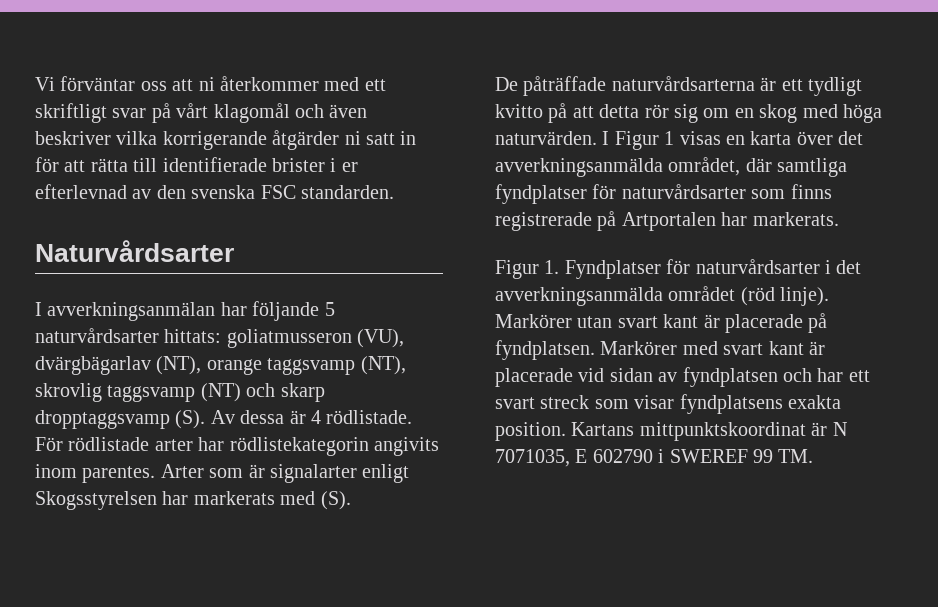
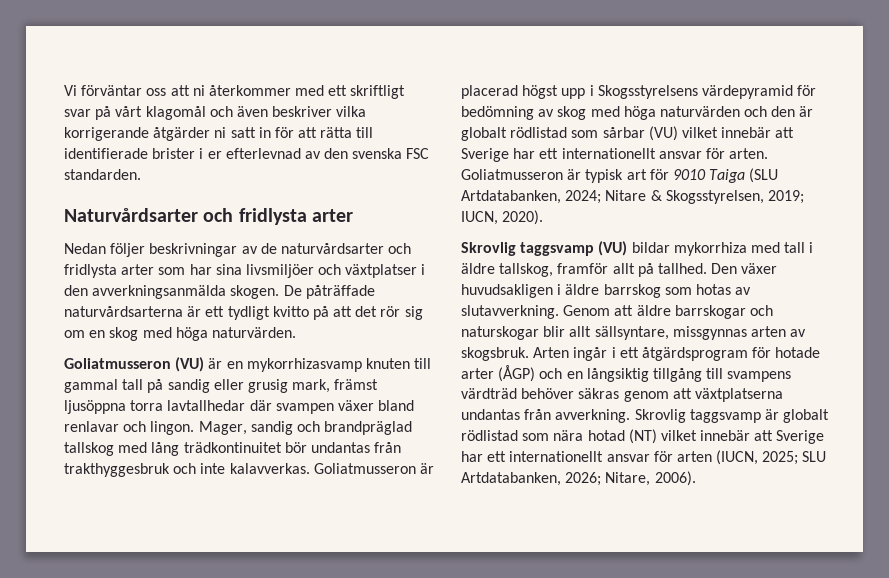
- Naturvårdsarter
- I avverkningsanmälan har följande 5 naturvårdsarter hittats: goliatmusseron (VU), dvärgbägarlav (NT), orange taggsvamp (NT), skrovlig taggsvamp (NT) och skarp dropptaggsvamp (S). Av dessa är 4 rödlistade. För rödlistade arter har rödlistekategorin angivits inom parentes. Arter som är signalarter enligt Skogsstyrelsen har markerats med (S).
- De påträffade naturvårdsarterna är ett tydligt kvitto på att detta rör sig om en skog med höga naturvärden. I Figur 1 visas en karta över det avverkningsanmälda området, där samtliga fyndplatser för naturvårdsarter som finns registrerade på Artportalen har markerats.
- Figur 1. Fyndplatser för naturvårdsarter i det avverkningsanmälda området (röd linje). Markörer utan svart kant är placerade på fyndplatsen. Markörer med svart kant är placerade vid sidan av fyndplatsen och har ett svart streck som visar fyndplatsens exakta position. Kartans mittpunktskoordinat är N 7071035, E 602790 i SWEREF 99 TM.
+ Naturvårdsarter och fridlysta arter
+ Nedan följer beskrivningar av de naturvårdsarter och fridlysta arter som har sina livsmiljöer och växtplatser i den avverkningsanmälda skogen. De påträffade naturvårdsarterna är ett tydligt kvitto på att det rör sig om en skog med höga naturvärden.
+ Goliatmusseron (VU) är en mykorrhizasvamp knuten till gammal tall på sandig eller grusig mark, främst ljusöppna torra lavtallhedar där svampen växer bland renlavar och lingon. Mager, sandig och brandpräglad tallskog med lång trädkontinuitet bör undantas från trakthyggesbruk och inte kalavverkas. Goliatmusseron är placerad högst upp i Skogsstyrelsens värdepyramid för bedömning av skog med höga naturvärden och den är globalt rödlistad som sårbar (VU) vilket innebär att Sverige har ett internationellt ansvar för arten. Goliatmusseron är typisk art för 9010 Taiga (SLU Artdatabanken, 2024; Nitare & Skogsstyrelsen, 2019; IUCN, 2020).
+ Skrovlig taggsvamp (VU) bildar mykorrhiza med tall i äldre tallskog, framför allt på tallhed. Den växer huvudsakligen i äldre barrskog som hotas av slutavverkning. Genom att äldre barrskogar och naturskogar blir allt sällsyntare, missgynnas arten av skogsbruk. Arten ingår i ett åtgärdsprogram för hotade arter (ÅGP) och en långsiktig tillgång till svampens värdträd behöver säkras genom att växtplatserna undantas från avverkning. Skrovlig taggsvamp är globalt rödlistad som nära hotad (NT) vilket innebär att Sverige har ett internationellt ansvar för arten (IUCN, 2025; SLU Artdatabanken, 2026; Nitare, 2006).

